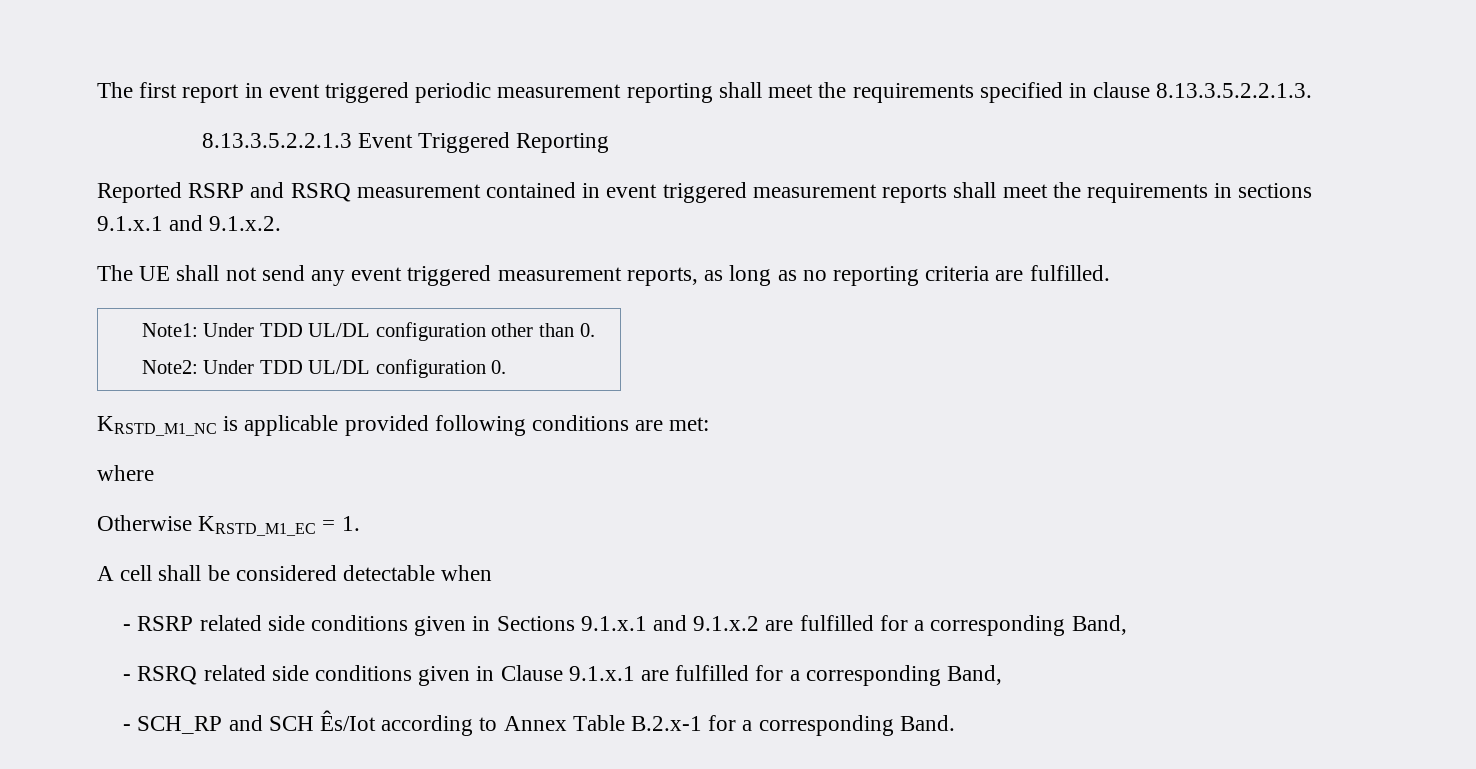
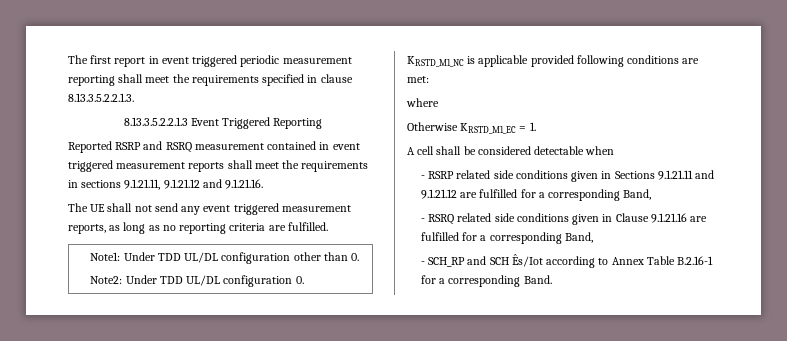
- Reported RSRP and RSRQ measurement contained in event triggered measurement reports shall meet the requirements in sections 9.1.x.1 and 9.1.x.2.
+ Reported RSRP and RSRQ measurement contained in event triggered measurement reports shall meet the requirements in sections 9.1.21.11, 9.1.21.12 and 9.1.21.16.
- - RSRP related side conditions given in Sections 9.1.x.1 and 9.1.x.2 are fulfilled for a corresponding Band,
+ - RSRP related side conditions given in Sections 9.1.21.11 and 9.1.21.12 are fulfilled for a corresponding Band,
- - RSRQ related side conditions given in Clause 9.1.x.1 are fulfilled for a corresponding Band,
+ - RSRQ related side conditions given in Clause 9.1.21.16 are fulfilled for a corresponding Band,
- - SCH_RP and SCH Ês/Iot according to Annex Table B.2.x-1 for a corresponding Band.
+ - SCH_RP and SCH Ês/Iot according to Annex Table B.2.16-1 for a corresponding Band.

